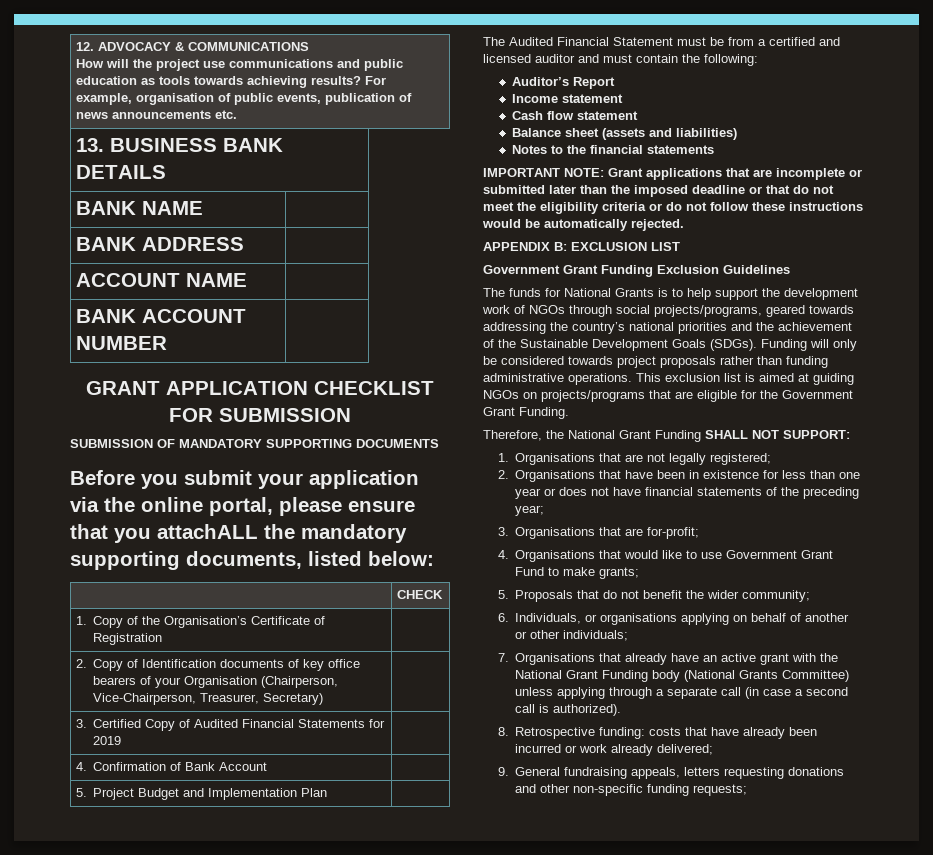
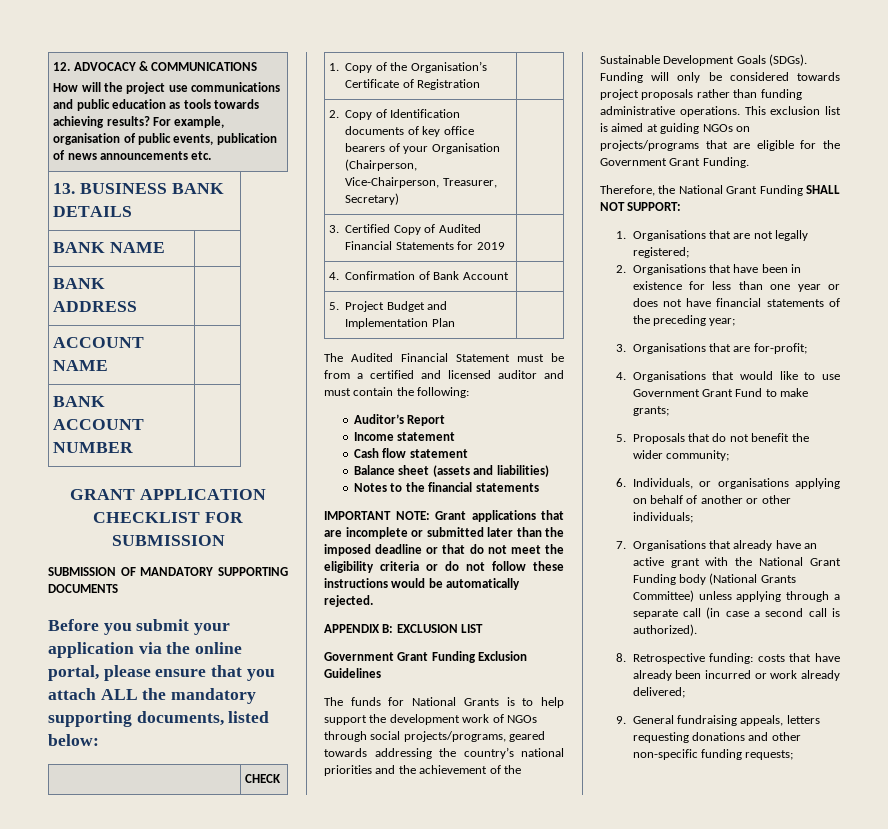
- Before you submit your application via the online portal, please ensure that you attachALL the mandatory supporting documents, listed below:
+ Before you submit your application via the online portal, please ensure that you attach ALL the mandatory supporting documents, listed below:

